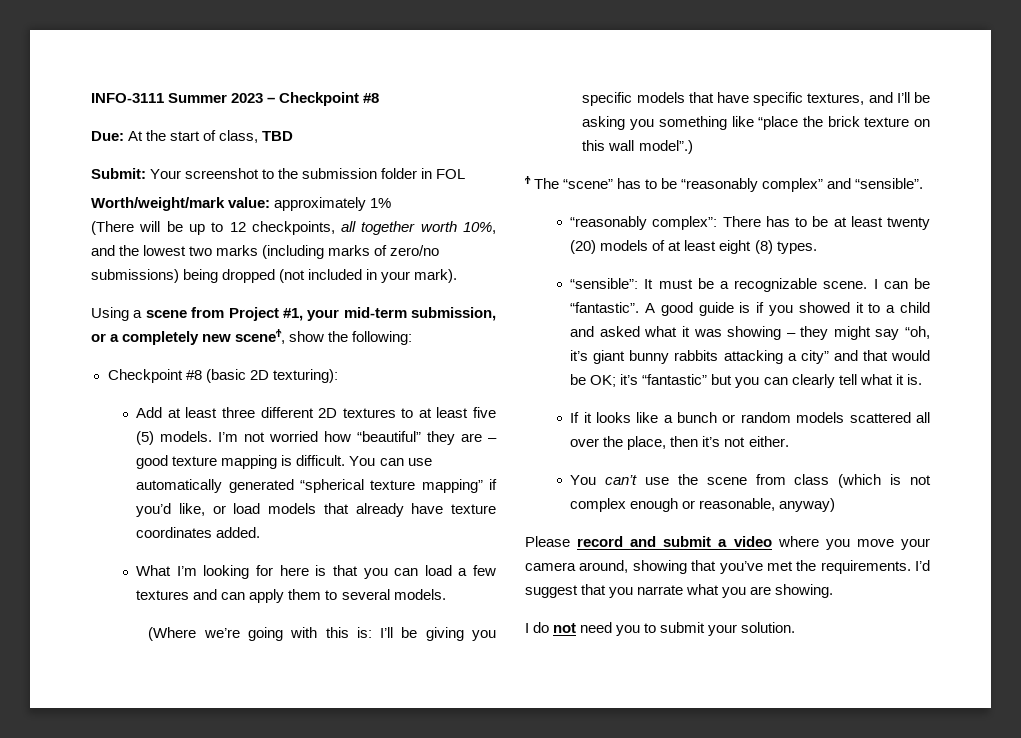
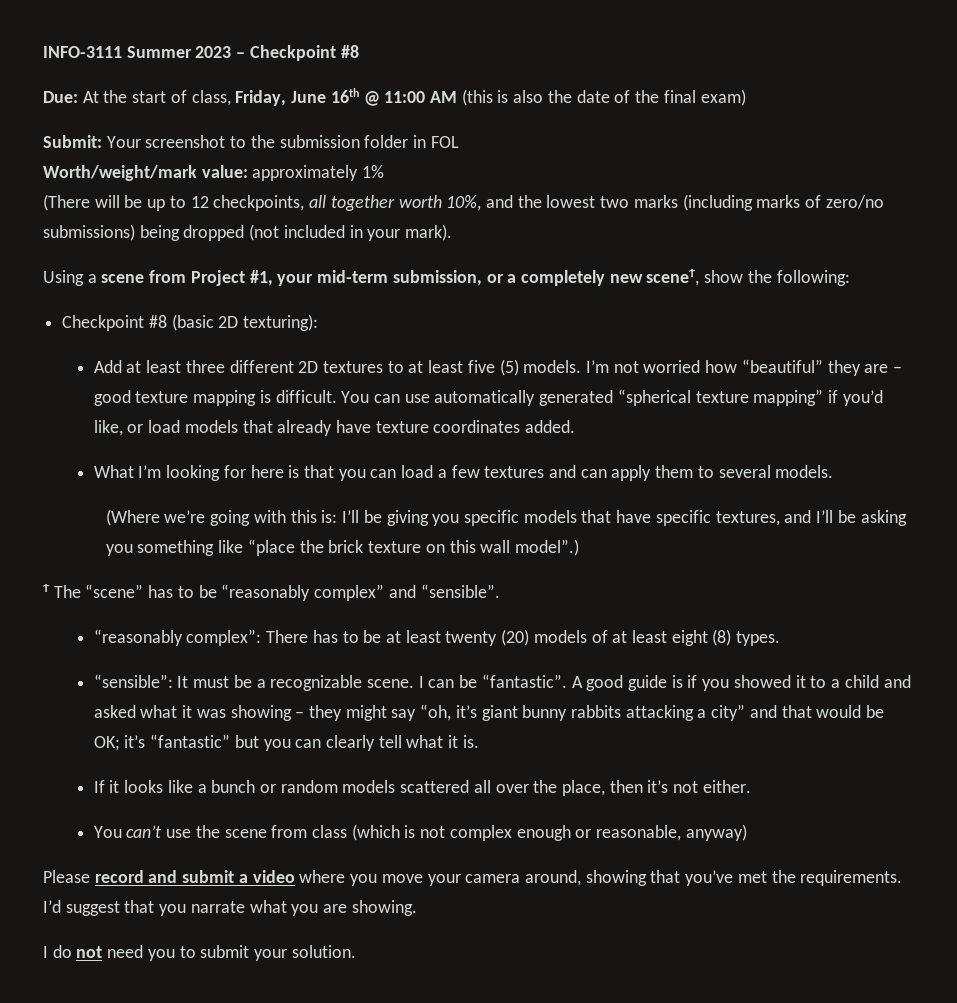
- Due: At the start of class, TBD
+ Due: At the start of class, Friday, June 16th @ 11:00 AM (this is also the date of the final exam)

